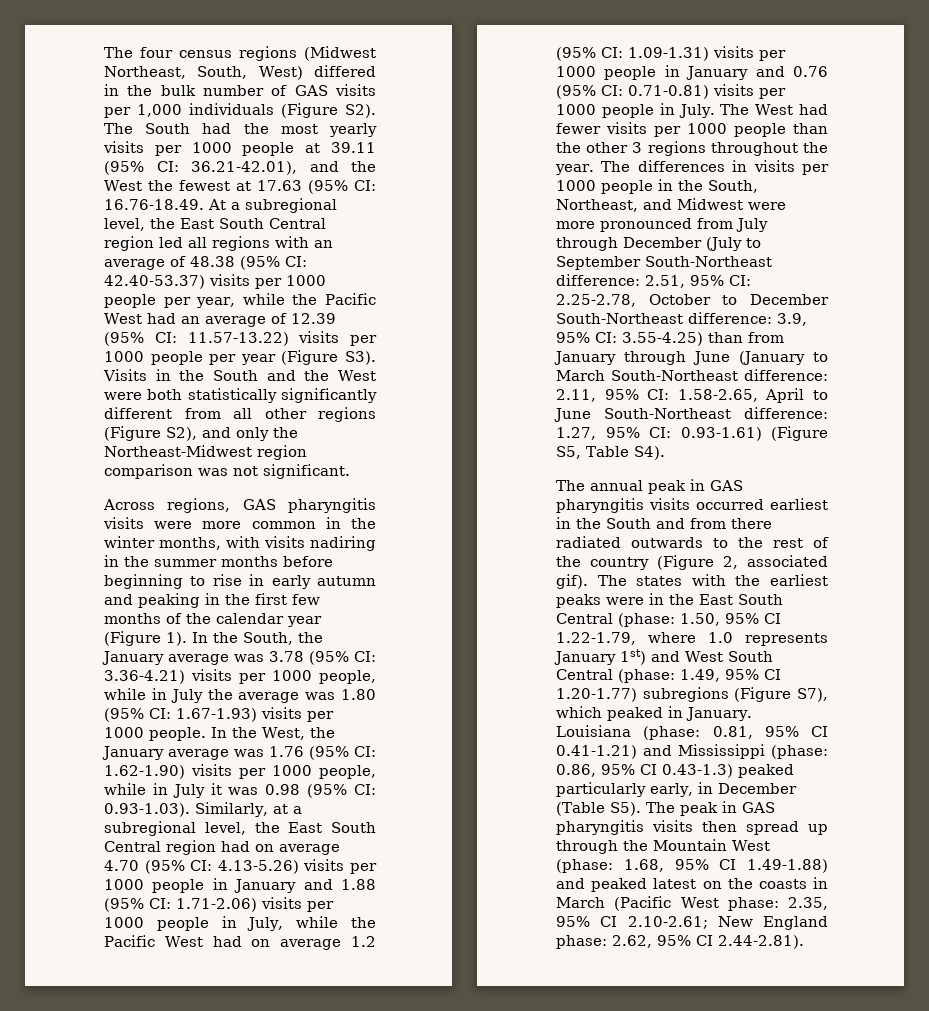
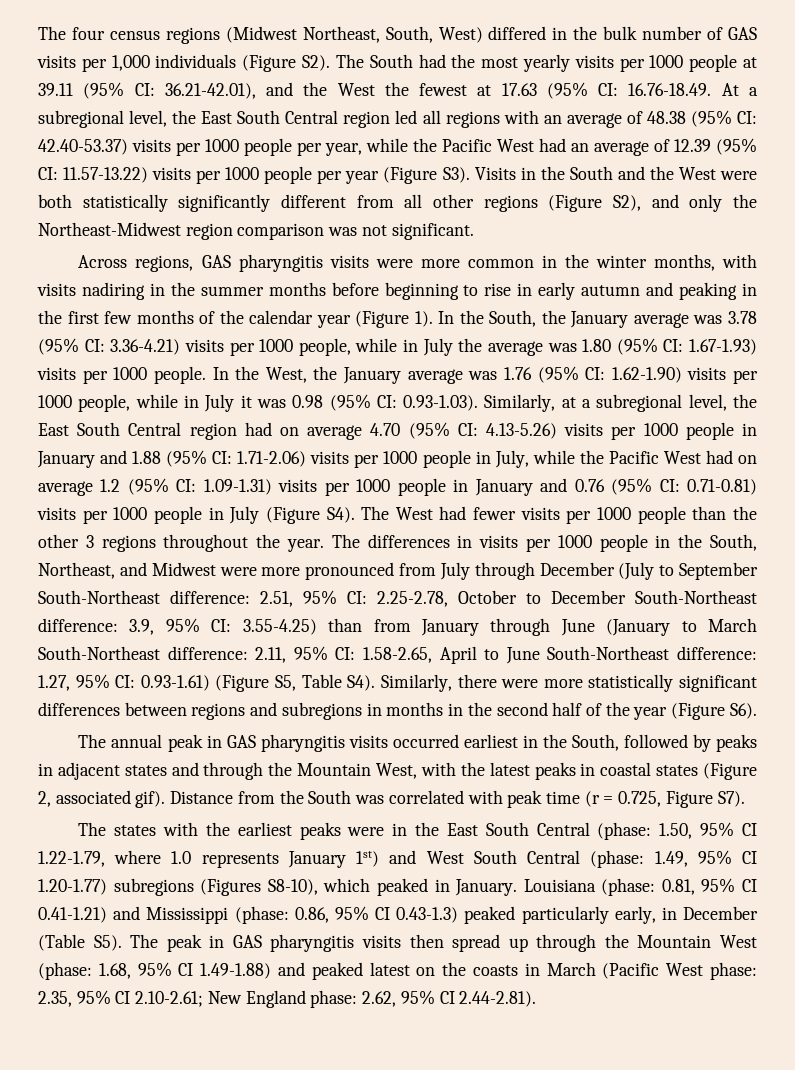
- 0.71-0.81) visits per 1000 people in July. The West had fewer visits per 1000 people than the other 3 regions throughout the year.
+ 0.71-0.81) visits per 1000 people in July (Figure S4). The West had fewer visits per 1000 people than the other 3 regions throughout the year.
- 0.93-1.61) (Figure S5, Table S4).
+ 0.93-1.61) (Figure S5, Table S4). Similarly, there were more statistically significant differences between regions and subregions in months in the second half of the year (Figure S6).
- The annual peak in GAS pharyngitis visits occurred earliest in the South and from there radiated outwards to the rest of the country (Figure 2, associated gif). The states with the earliest peaks were in the East South Central (phase: 1.50, 95% CI 1.22-1.79, where 1.0 represents January 1st) and West South Central (phase: 1.49, 95% CI 1.20-1.77) subregions (Figure S7), which peaked in January.
+ The annual peak in GAS pharyngitis visits occurred earliest in the South, followed by peaks in adjacent states and through the Mountain West, with the latest peaks in coastal states (Figure 2, associated gif). Distance from the South was correlated with peak time (r = 0.725, Figure S7).
+ The states with the earliest peaks were in the East South Central (phase: 1.50, 95% CI 1.22-1.79, where 1.0 represents January 1st) and West South Central (phase: 1.49, 95% CI 1.20-1.77) subregions (Figures S8-10), which peaked in January.

